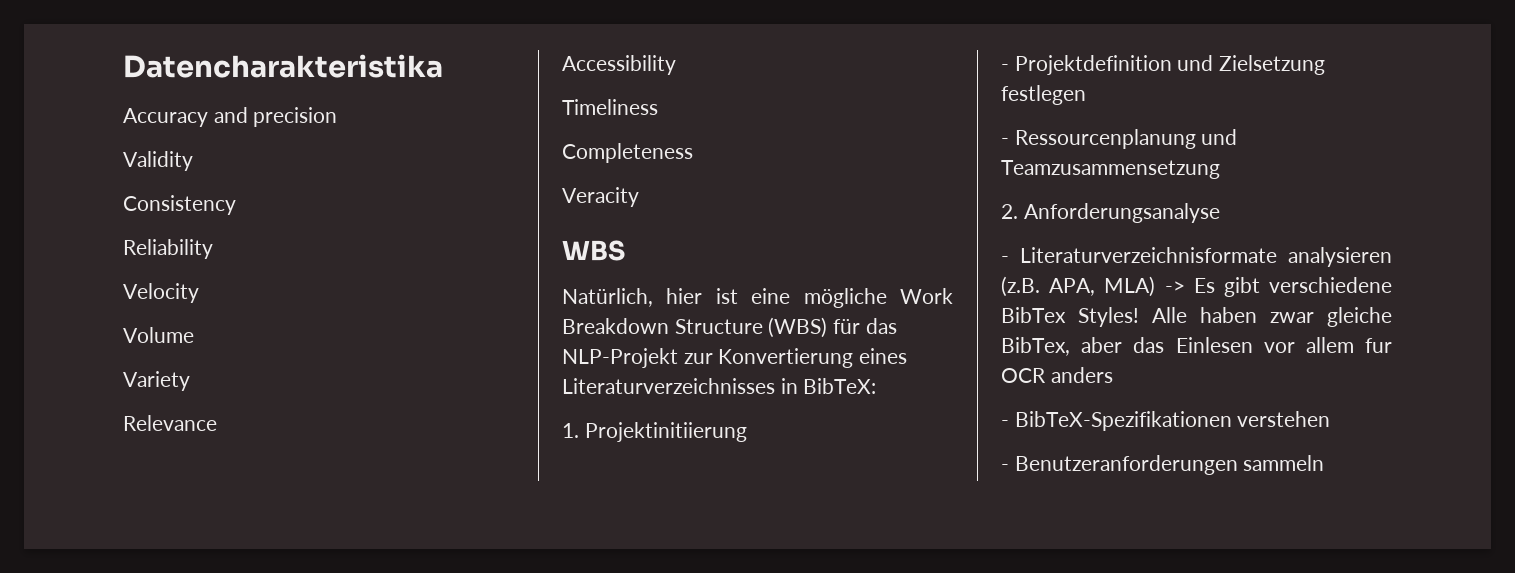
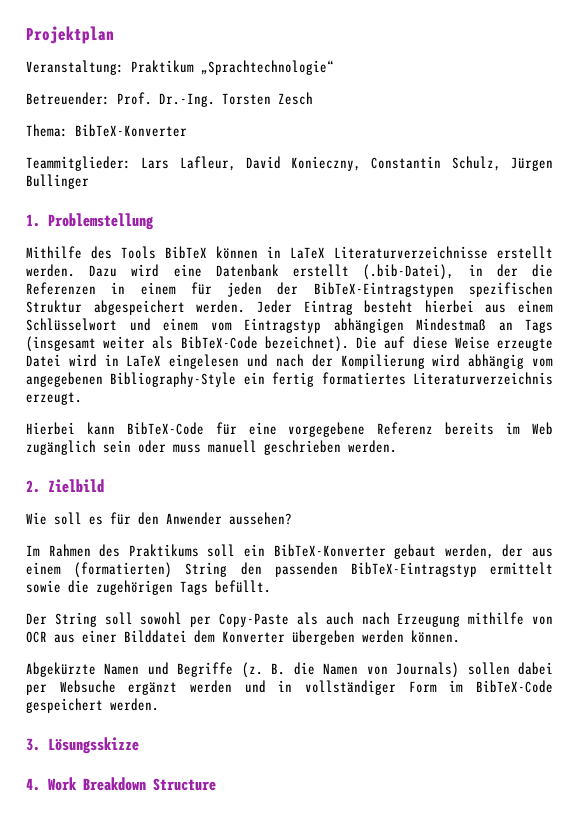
- Datencharakteristika
- Accuracy and precision
- Validity
- Consistency
- Reliability
- Velocity
- Volume
- Variety
- Relevance
- Accessibility
- Timeliness
- Completeness
- Veracity
- WBS
- Natürlich, hier ist eine mögliche Work Breakdown Structure (WBS) für das NLP-Projekt zur Konvertierung eines Literaturverzeichnisses in BibTeX:
- 1. Projektinitiierung
- - Projektdefinition und Zielsetzung festlegen
- - Ressourcenplanung und Teamzusammensetzung
- 2. Anforderungsanalyse
- - Literaturverzeichnisformate analysieren (z.B. APA, MLA) -> Es gibt verschiedene BibTex Styles! Alle haben zwar gleiche BibTex, aber das Einlesen vor allem fur OCR anders
- - BibTeX-Spezifikationen verstehen
- - Benutzeranforderungen sammeln
+ Projektplan
+ Veranstaltung: Praktikum „Sprachtechnologie“
+ Betreuender: Prof. Dr.-Ing. Torsten Zesch
+ Thema: BibTeX-Konverter
+ Teammitglieder: Lars Lafleur, David Konieczny, Constantin Schulz, Jürgen Bullinger
+ 1. Problemstellung
+ Mithilfe des Tools BibTeX können in LaTeX Literaturverzeichnisse erstellt werden. Dazu wird eine Datenbank erstellt (.bib-Datei), in der die Referenzen in einem für jeden der BibTeX-Eintragstypen spezifischen Struktur abgespeichert werden. Jeder Eintrag besteht hierbei aus einem Schlüsselwort und einem vom Eintragstyp abhängigen Mindestmaß an Tags (insgesamt weiter als BibTeX-Code bezeichnet). Die auf diese Weise erzeugte Datei wird in LaTeX eingelesen und nach der Kompilierung wird abhängig vom angegebenen Bibliography-Style ein fertig formatiertes Literaturverzeichnis erzeugt.
+ Hierbei kann BibTeX-Code für eine vorgegebene Referenz bereits im Web zugänglich sein oder muss manuell geschrieben werden.
+ 2. Zielbild
+ Wie soll es für den Anwender aussehen?
+ Im Rahmen des Praktikums soll ein BibTeX-Konverter gebaut werden, der aus einem (formatierten) String den passenden BibTeX-Eintragstyp ermittelt sowie die zugehörigen Tags befüllt.
+ Der String soll sowohl per Copy-Paste als auch nach Erzeugung mithilfe von OCR aus einer Bilddatei dem Konverter übergeben werden können.
+ Abgekürzte Namen und Begriffe (z. B. die Namen von Journals) sollen dabei per Websuche ergänzt werden und in vollständiger Form im BibTeX-Code gespeichert werden.
+ 3. Lösungsskizze
+ 4. Work Breakdown Structure

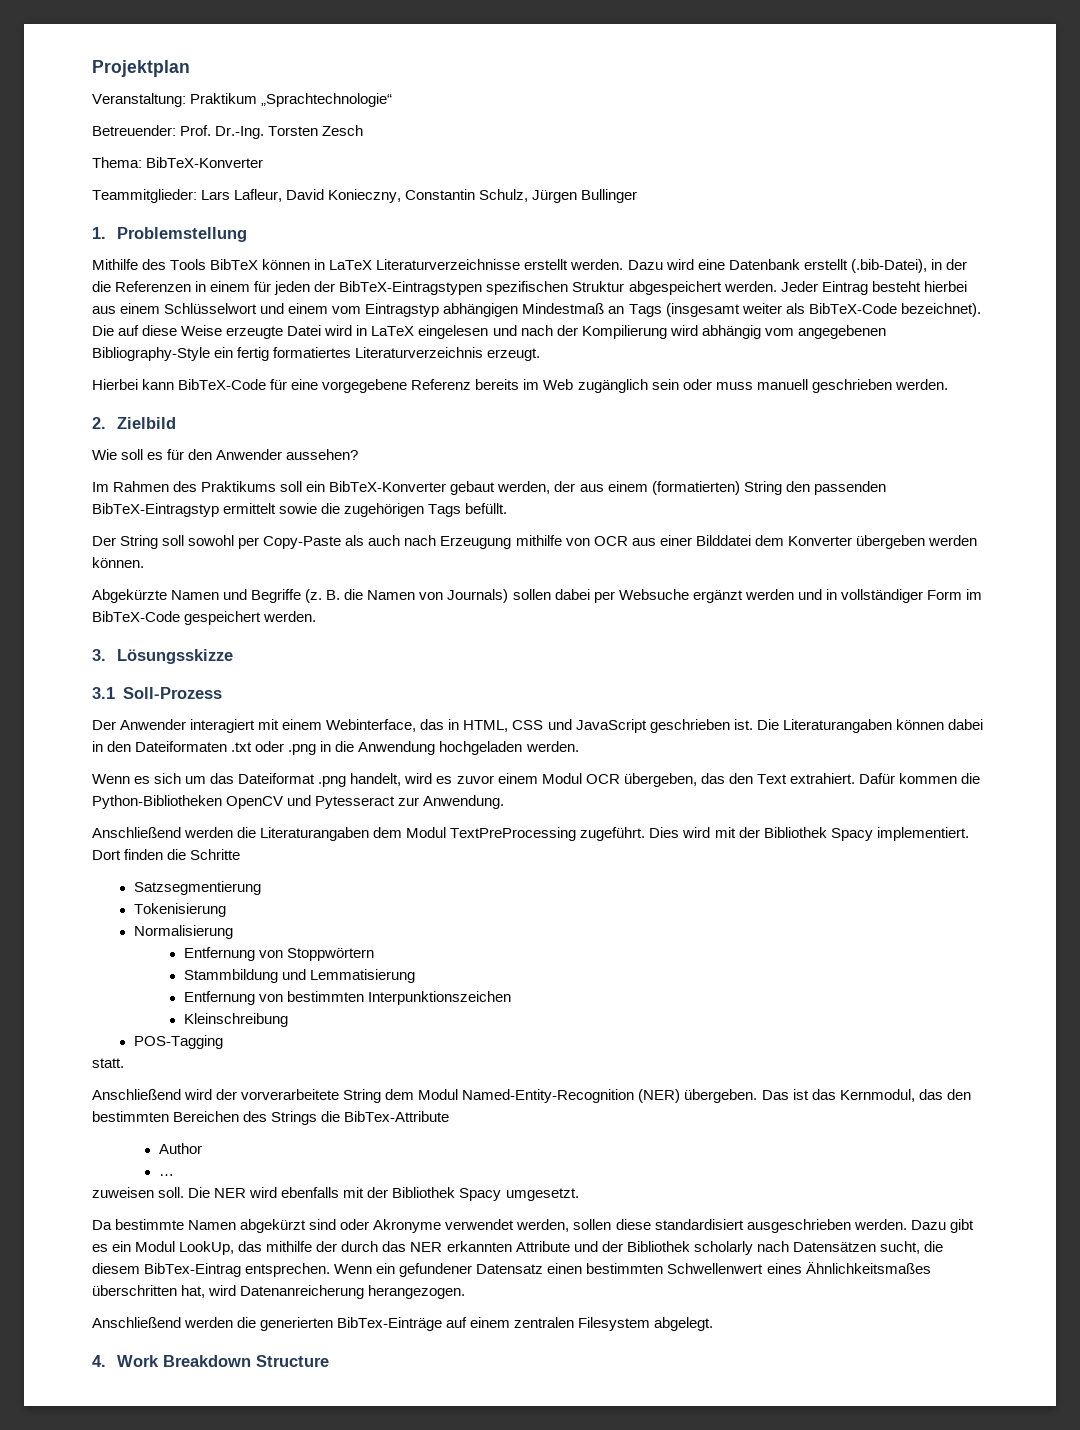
+ 3.1 Soll-Prozess
+ Der Anwender interagiert mit einem Webinterface, das in HTML, CSS und JavaScript geschrieben ist. Die Literaturangaben können dabei in den Dateiformaten .txt oder .png in die Anwendung hochgeladen werden.
+ Wenn es sich um das Dateiformat .png handelt, wird es zuvor einem Modul OCR übergeben, das den Text extrahiert. Dafür kommen die Python-Bibliotheken OpenCV und Pytesseract zur Anwendung.
+ Anschließend werden die Literaturangaben dem Modul TextPreProcessing zugeführt. Dies wird mit der Bibliothek Spacy implementiert. Dort finden die Schritte
+ Satzsegmentierung
+ Tokenisierung
+ Normalisierung
+ Entfernung von Stoppwörtern
+ Stammbildung und Lemmatisierung
+ Entfernung von bestimmten Interpunktionszeichen
+ Kleinschreibung
+ POS-Tagging
+ statt.
+ Anschließend wird der vorverarbeitete String dem Modul Named-Entity-Recognition (NER) übergeben. Das ist das Kernmodul, das den bestimmten Bereichen des Strings die BibTex-Attribute
+ Author
+ …
+ zuweisen soll. Die NER wird ebenfalls mit der Bibliothek Spacy umgesetzt.
+ Da bestimmte Namen abgekürzt sind oder Akronyme verwendet werden, sollen diese standardisiert ausgeschrieben werden. Dazu gibt es ein Modul LookUp, das mithilfe der durch das NER erkannten Attribute und der Bibliothek scholarly nach Datensätzen sucht, die diesem BibTex-Eintrag entsprechen. Wenn ein gefundener Datensatz einen bestimmten Schwellenwert eines Ähnlichkeitsmaßes überschritten hat, wird Datenanreicherung herangezogen.
+ Anschließend werden die generierten BibTex-Einträge auf einem zentralen Filesystem abgelegt.

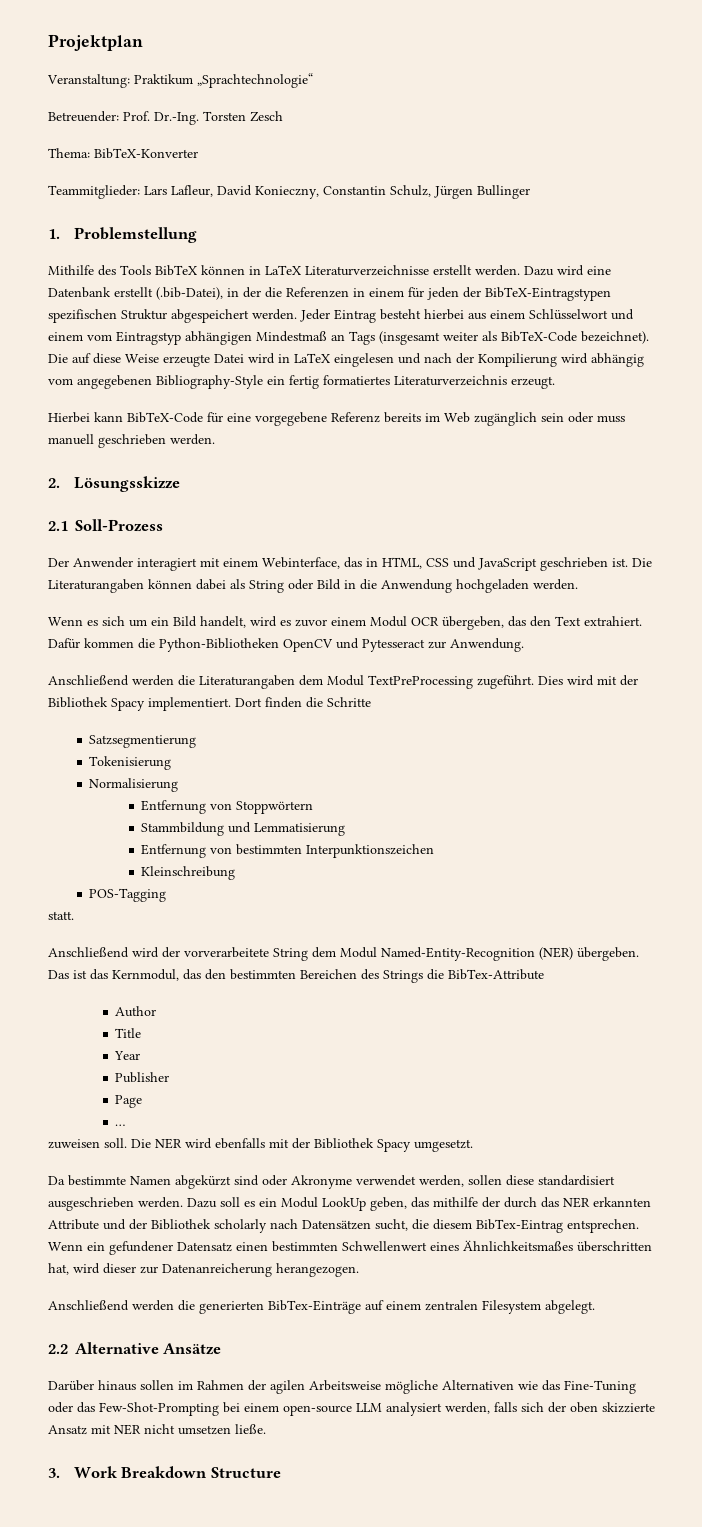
- 2. Zielbild
- Wie soll es für den Anwender aussehen?
- Im Rahmen des Praktikums soll ein BibTeX-Konverter gebaut werden, der aus einem (formatierten) String den passenden BibTeX-Eintragstyp ermittelt sowie die zugehörigen Tags befüllt.
- Der String soll sowohl per Copy-Paste als auch nach Erzeugung mithilfe von OCR aus einer Bilddatei dem Konverter übergeben werden können.
- Abgekürzte Namen und Begriffe (z. B. die Namen von Journals) sollen dabei per Websuche ergänzt werden und in vollständiger Form im BibTeX-Code gespeichert werden.
- 3. Lösungsskizze
+ 2. Lösungsskizze
- 3.1 Soll-Prozess
+ 2.1 Soll-Prozess
- Die Literaturangaben können dabei in den Dateiformaten .txt oder .png in die Anwendung hochgeladen werden.
+ Die Literaturangaben können dabei als String oder Bild in die Anwendung hochgeladen werden.
- Wenn es sich um das Dateiformat .png handelt, wird es zuvor einem Modul OCR übergeben, das den Text extrahiert.
+ Wenn es sich um ein Bild handelt, wird es zuvor einem Modul OCR übergeben, das den Text extrahiert.
+ Title
+ Year
+ Publisher
+ Page
- Dazu gibt es ein Modul LookUp, das mithilfe der durch das NER erkannten Attribute und der Bibliothek scholarly nach Datensätzen sucht, die diesem BibTex-Eintrag entsprechen.
+ Dazu soll es ein Modul LookUp geben, das mithilfe der durch das NER erkannten Attribute und der Bibliothek scholarly nach Datensätzen sucht, die diesem BibTex-Eintrag entsprechen.
- Wenn ein gefundener Datensatz einen bestimmten Schwellenwert eines Ähnlichkeitsmaßes überschritten hat, wird Datenanreicherung herangezogen.
+ Wenn ein gefundener Datensatz einen bestimmten Schwellenwert eines Ähnlichkeitsmaßes überschritten hat, wird dieser zur Datenanreicherung herangezogen.
- 4. Work Breakdown Structure
+ 2.2 Alternative Ansätze
+ Darüber hinaus sollen im Rahmen der agilen Arbeitsweise mögliche Alternativen wie das Fine-Tuning oder das Few-Shot-Prompting bei einem open-source LLM analysiert werden, falls sich der oben skizzierte Ansatz mit NER nicht umsetzen ließe.
+ 3. Work Breakdown Structure

